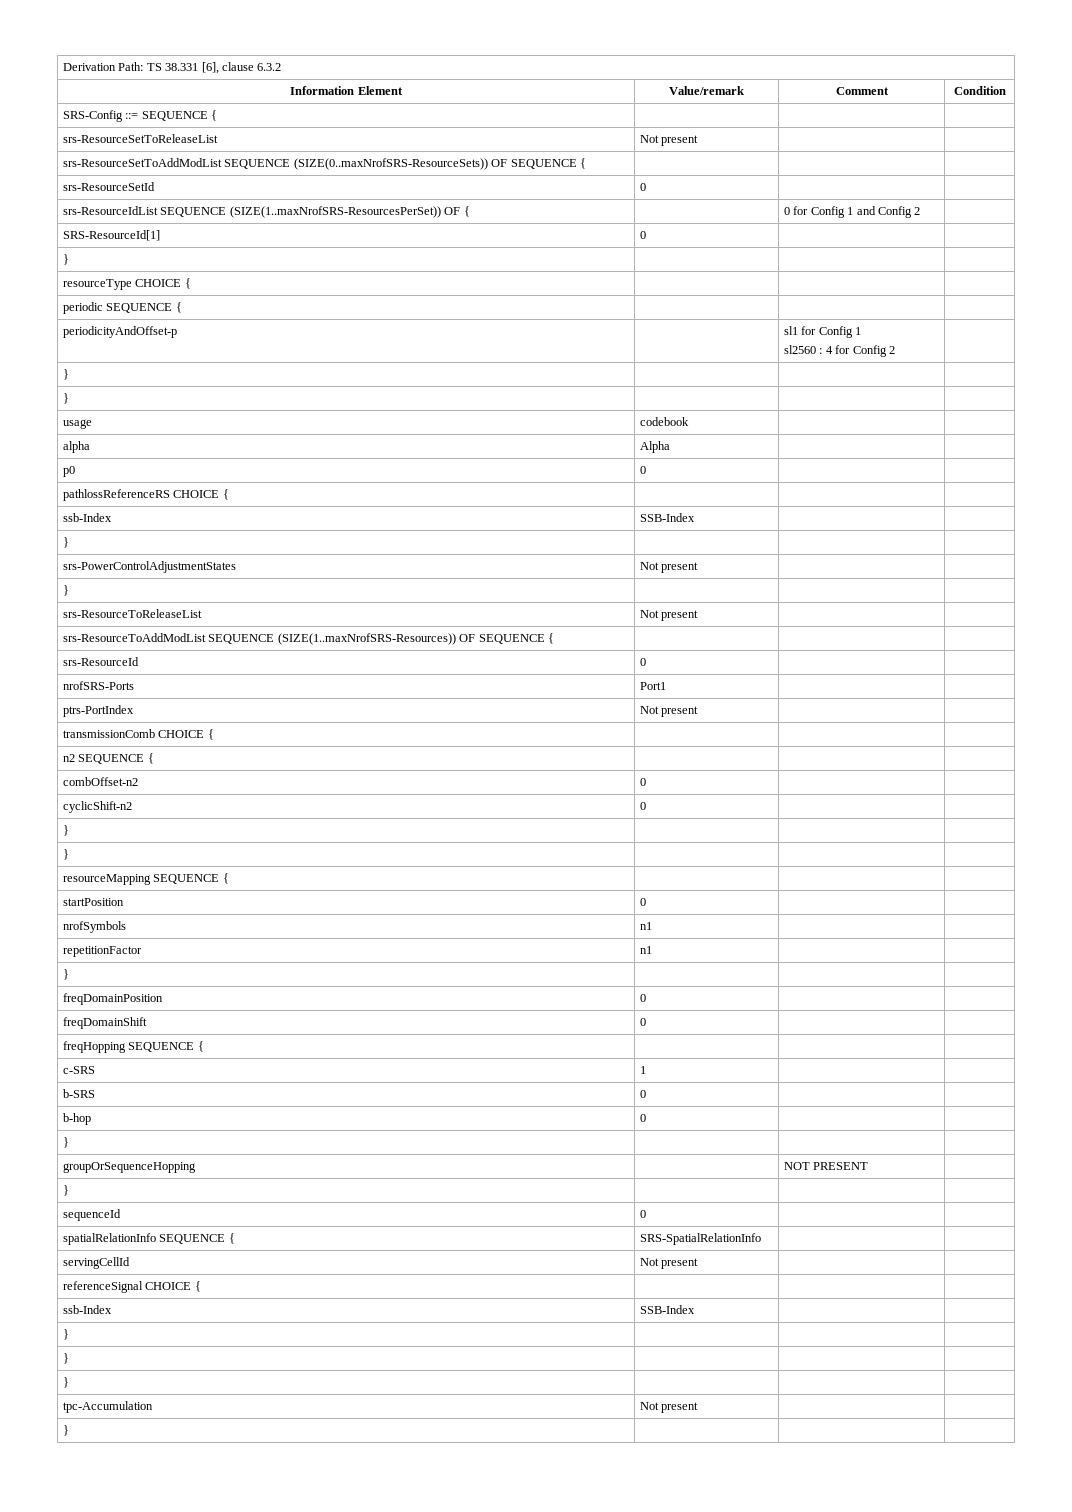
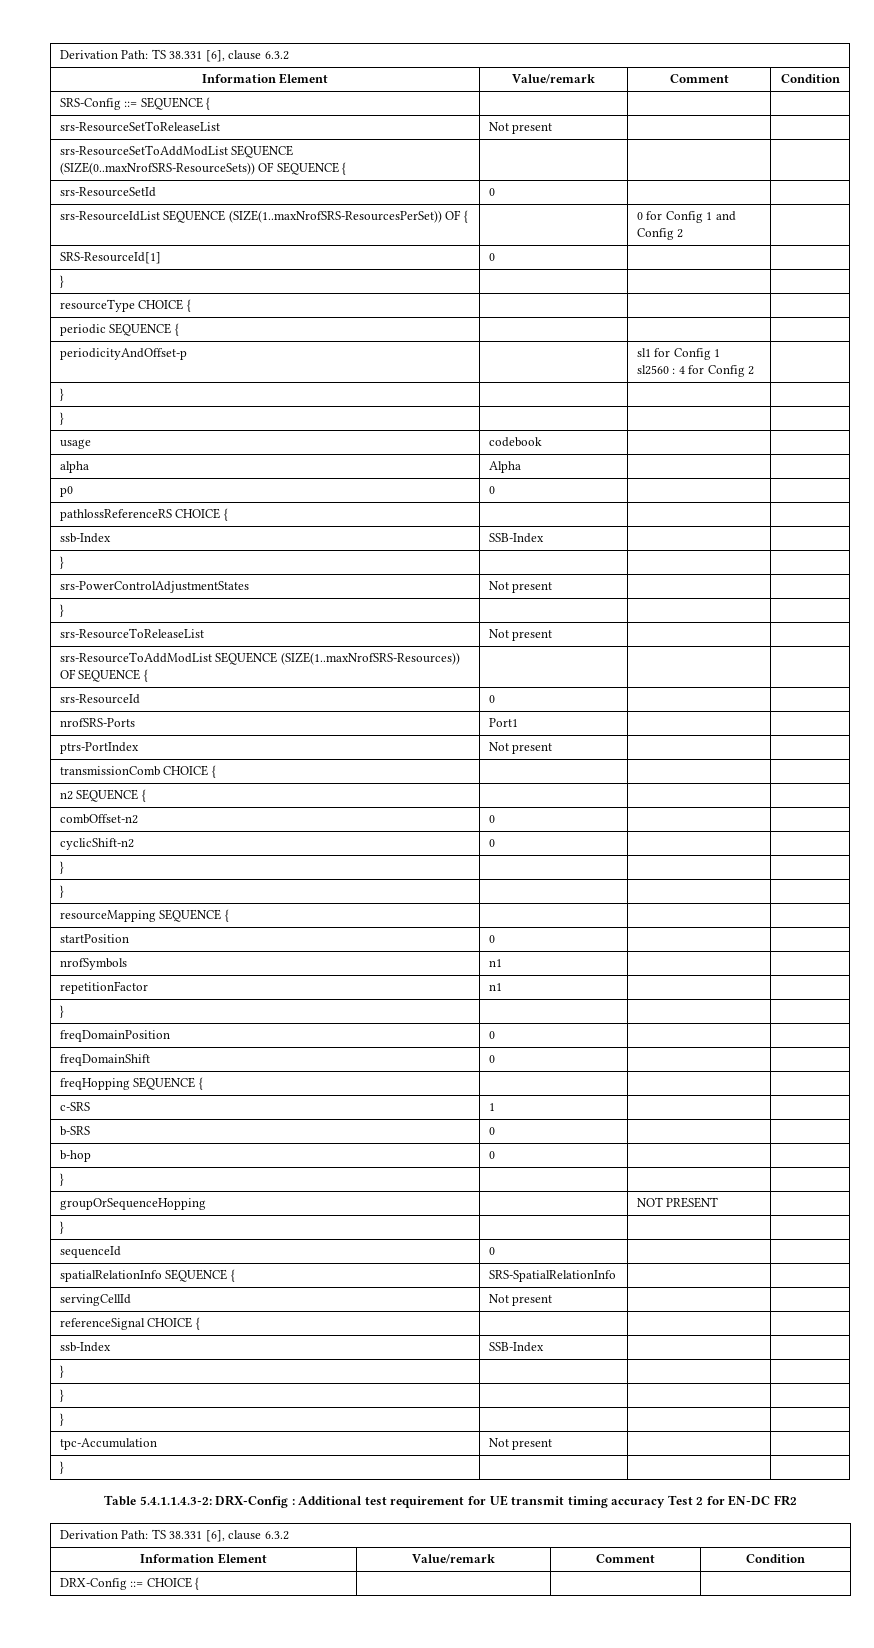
+ Table 5.4.1.1.4.3-2: DRX-Config : Additional test requirement for UE transmit timing accuracy Test 2 for EN-DC FR2
+ Derivation Path: TS 38.331 [6], clause 6.3.2
+ Information Element | Value/remark | Comment | Condition
+ DRX-Config ::= CHOICE { | | |

